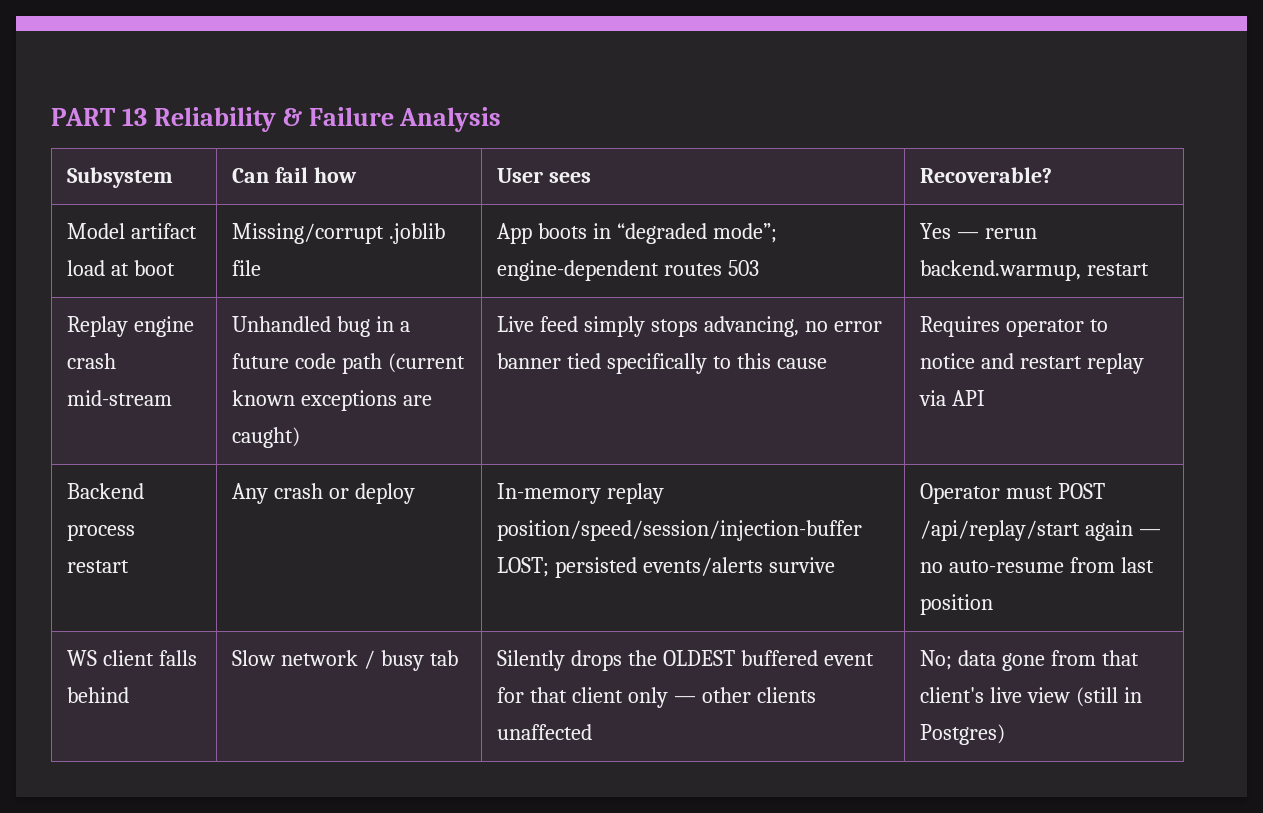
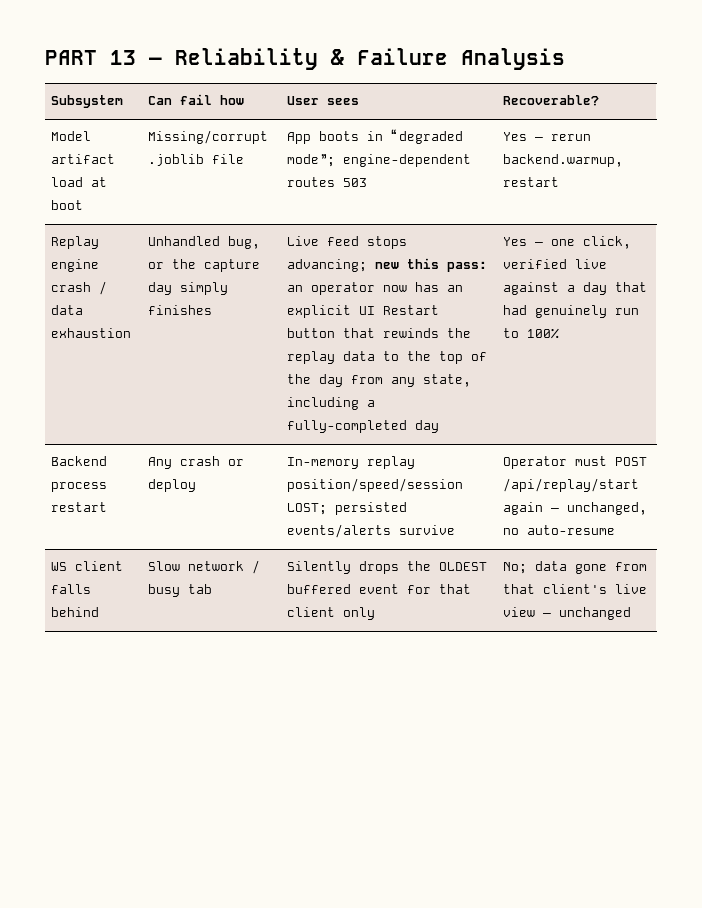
- PART 13 Reliability & Failure Analysis
+ PART 13 — Reliability & Failure Analysis
- Replay engine crash mid-stream | Unhandled bug in a future code path (current known exceptions are caught) | Live feed simply stops advancing, no error banner tied specifically to this cause | Requires operator to notice and restart replay via API
+ Replay engine crash / data exhaustion | Unhandled bug, or the capture day simply finishes | Live feed stops advancing; new this pass: an operator now has an explicit UI Restart button that rewinds the replay data to the top of the day from any state, including a fully-completed day | Yes — one click, verified live against a day that had genuinely run to 100%
- Backend process restart | Any crash or deploy | In-memory replay position/speed/session/injection-buffer LOST; persisted events/alerts survive | Operator must POST /api/replay/start again — no auto-resume from last position
+ Backend process restart | Any crash or deploy | In-memory replay position/speed/session LOST; persisted events/alerts survive | Operator must POST /api/replay/start again — unchanged, no auto-resume
- WS client falls behind | Slow network / busy tab | Silently drops the OLDEST buffered event for that client only — other clients unaffected | No; data gone from that client's live view (still in Postgres)
+ WS client falls behind | Slow network / busy tab | Silently drops the OLDEST buffered event for that client only | No; data gone from that client's live view — unchanged

